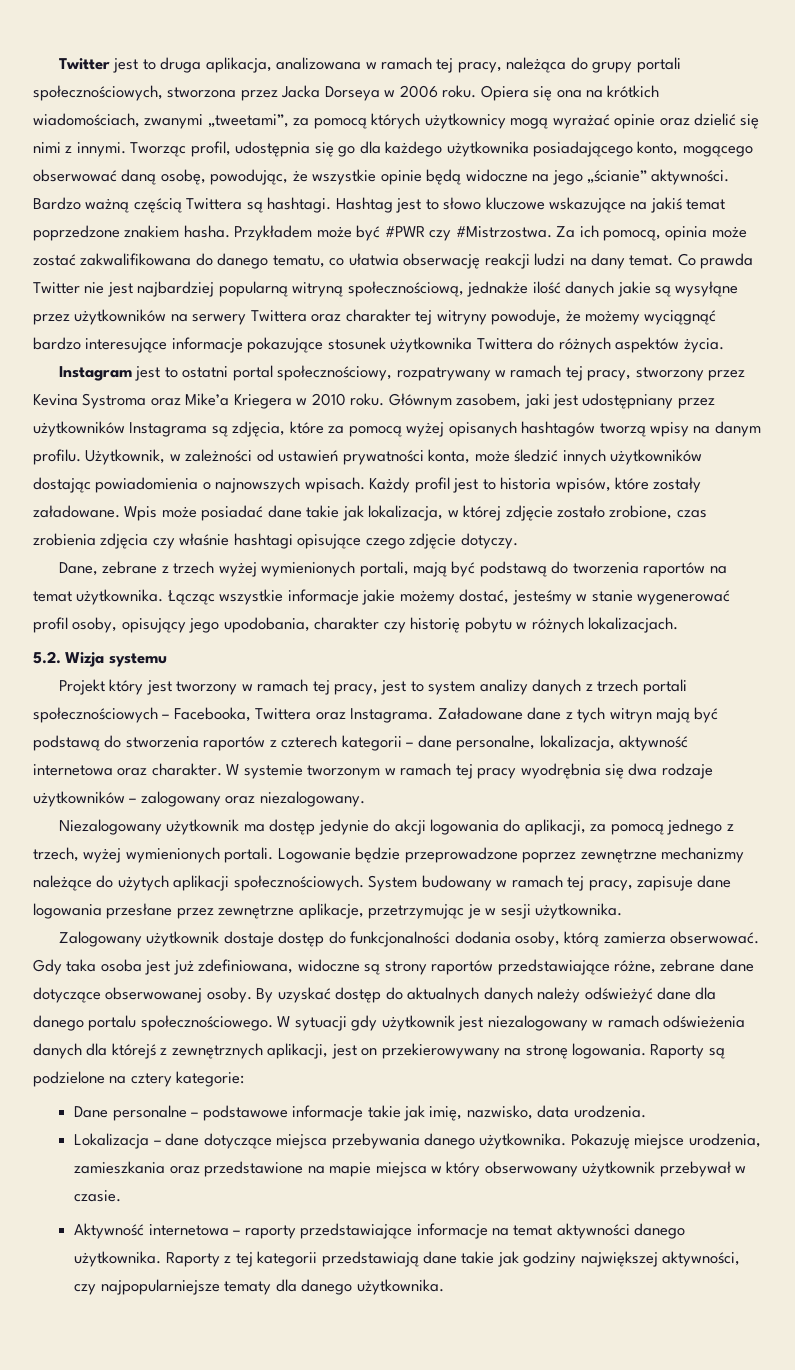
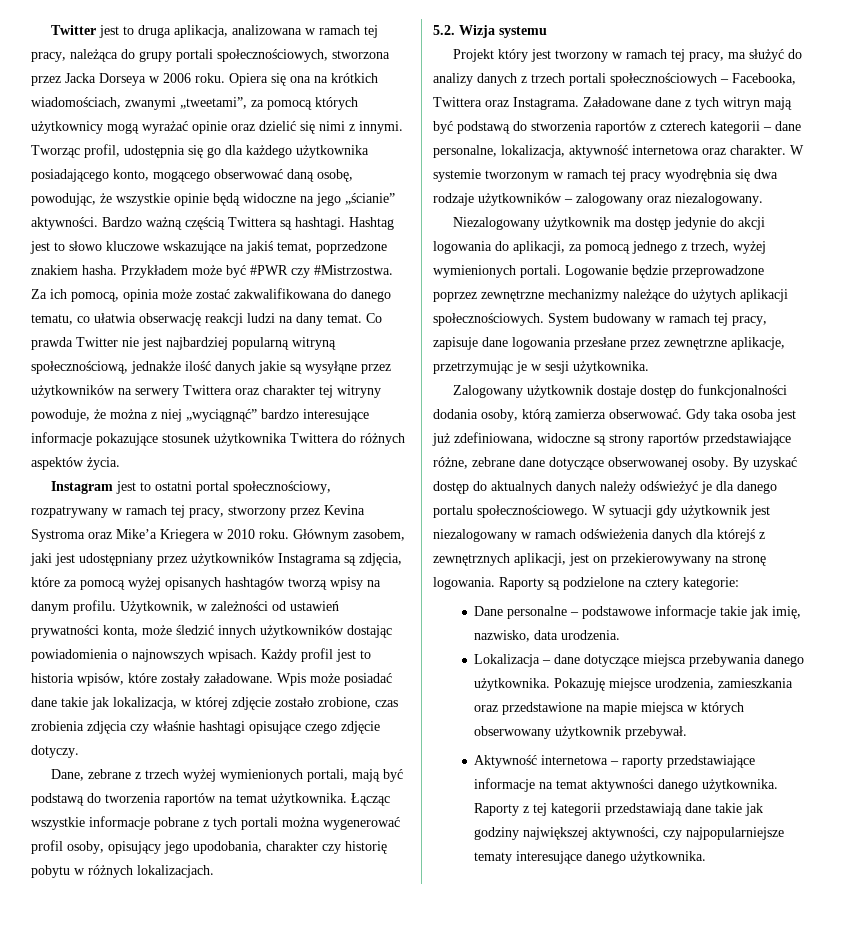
- Hashtag jest to słowo kluczowe wskazujące na jakiś temat poprzedzone znakiem hasha.
+ Hashtag jest to słowo kluczowe wskazujące na jakiś temat, poprzedzone znakiem hasha.
- Co prawda Twitter nie jest najbardziej popularną witryną społecznościową, jednakże ilość danych jakie są wysyłąne przez użytkowników na serwery Twittera oraz charakter tej witryny powoduje, że możemy wyciągnąć bardzo interesujące informacje pokazujące stosunek użytkownika Twittera do różnych aspektów życia.
+ Co prawda Twitter nie jest najbardziej popularną witryną społecznościową, jednakże ilość danych jakie są wysyłąne przez użytkowników na serwery Twittera oraz charakter tej witryny powoduje, że można z niej „wyciągnąć” bardzo interesujące informacje pokazujące stosunek użytkownika Twittera do różnych aspektów życia.
- Łącząc wszystkie informacje jakie możemy dostać, jesteśmy w stanie wygenerować profil osoby, opisujący jego upodobania, charakter czy historię pobytu w różnych lokalizacjach.
+ Łącząc wszystkie informacje pobrane z tych portali można wygenerować profil osoby, opisujący jego upodobania, charakter czy historię pobytu w różnych lokalizacjach.
- Projekt który jest tworzony w ramach tej pracy, jest to system analizy danych z trzech portali społecznościowych – Facebooka, Twittera oraz Instagrama.
+ Projekt który jest tworzony w ramach tej pracy, ma służyć do analizy danych z trzech portali społecznościowych – Facebooka, Twittera oraz Instagrama.
- By uzyskać dostęp do aktualnych danych należy odświeżyć dane dla danego portalu społecznościowego.
+ By uzyskać dostęp do aktualnych danych należy odświeżyć je dla danego portalu społecznościowego.
- Pokazuję miejsce urodzenia, zamieszkania oraz przedstawione na mapie miejsca w który obserwowany użytkownik przebywał w czasie.
+ Pokazuję miejsce urodzenia, zamieszkania oraz przedstawione na mapie miejsca w których obserwowany użytkownik przebywał.
- Raporty z tej kategorii przedstawiają dane takie jak godziny największej aktywności, czy najpopularniejsze tematy dla danego użytkownika.
+ Raporty z tej kategorii przedstawiają dane takie jak godziny największej aktywności, czy najpopularniejsze tematy interesujące danego użytkownika.

